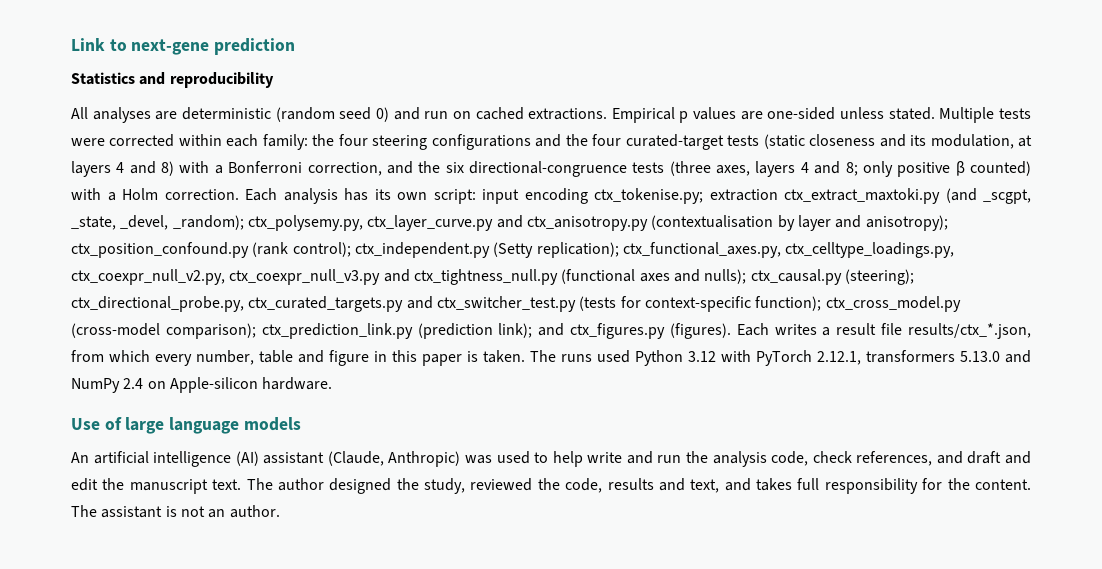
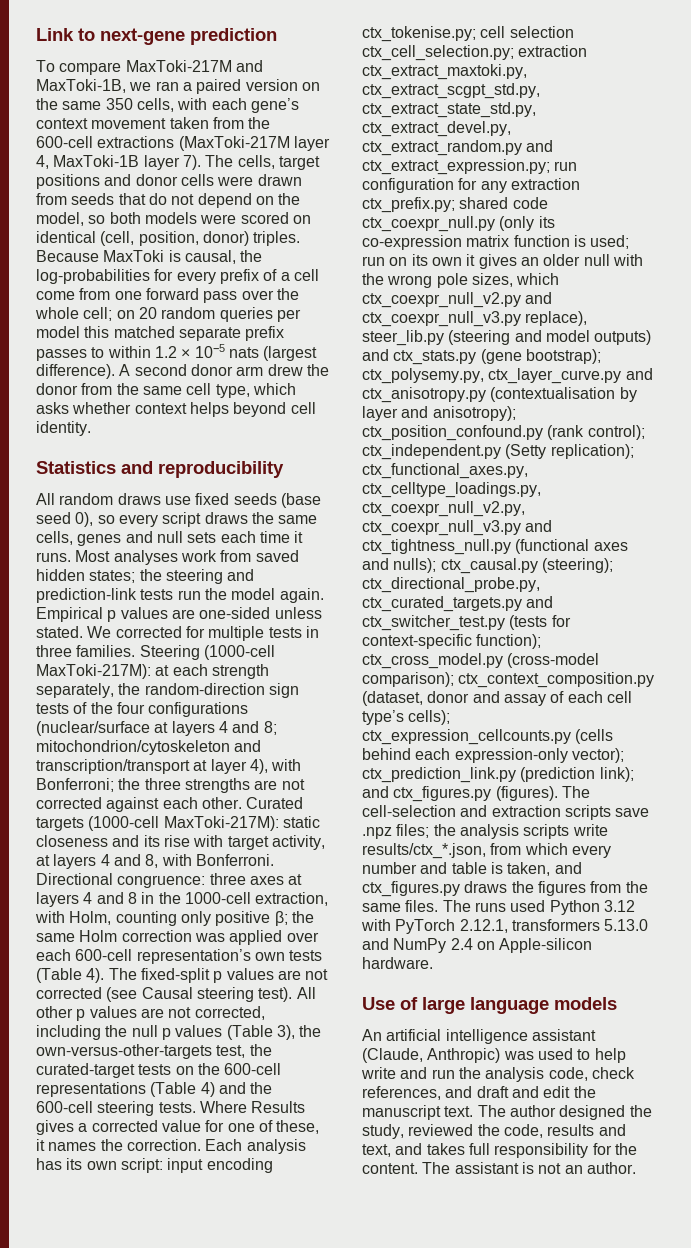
+ To compare MaxToki-217M and MaxToki-1B, we ran a paired version on the same 350 cells, with each gene’s context movement taken from the 600-cell extractions (MaxToki-217M layer 4, MaxToki-1B layer 7). The cells, target positions and donor cells were drawn from seeds that do not depend on the model, so both models were scored on identical (cell, position, donor) triples. Because MaxToki is causal, the log-probabilities for every prefix of a cell come from one forward pass over the whole cell; on 20 random queries per model this matched separate prefix passes to within 1.2 × 10−5 nats (largest difference). A second donor arm drew the donor from the same cell type, which asks whether context helps beyond cell identity.
  Statistics and reproducibility
- All analyses are deterministic (random seed 0) and run on cached extractions.
+ All random draws use fixed seeds (base seed 0), so every script draws the same cells, genes and null sets each time it runs. Most analyses work from saved hidden states; the steering and prediction-link tests run the model again.
- Multiple tests were corrected within each family: the four steering configurations and the four curated-target tests (static closeness and its modulation, at layers 4 and 8) with a Bonferroni correction, and the six directional-congruence tests (three axes, layers 4 and 8; only positive β counted) with a Holm correction.
+ We corrected for multiple tests in three families. Steering (1000-cell MaxToki-217M): at each strength separately, the random-direction sign tests of the four configurations (nuclear/surface at layers 4 and 8; mitochondrion/cytoskeleton and transcription/transport at layer 4), with Bonferroni; the three strengths are not corrected against each other. Curated targets (1000-cell MaxToki-217M): static closeness and its rise with target activity, at layers 4 and 8, with Bonferroni. Directional congruence: three axes at layers 4 and 8 in the 1000-cell extraction, with Holm, counting only positive β; the same Holm correction was applied over each 600-cell representation’s own tests (Table 4). The fixed-split p values are not corrected (see Causal steering test). All other p values are not corrected, including the null p values (Table 3), the own-versus-other-targets test, the curated-target tests on the 600-cell representations (Table 4) and the 600-cell steering tests. Where Results gives a corrected value for one of these, it names the correction.
- Each analysis has its own script: input encoding ctx_tokenise.py; extraction ctx_extract_maxtoki.py (and _scgpt, _state, _devel, _random); ctx_polysemy.py, ctx_layer_curve.py and ctx_anisotropy.py (contextualisation by layer and anisotropy); ctx_position_confound.py (rank control); ctx_independent.py (Setty replication); ctx_functional_axes.py, ctx_celltype_loadings.py, ctx_coexpr_null_v2.py, ctx_coexpr_null_v3.py and ctx_tightness_null.py (functional axes and nulls); ctx_causal.py (steering); ctx_directional_probe.py, ctx_curated_targets.py and ctx_switcher_test.py (tests for context-specific function); ctx_cross_model.py (cross-model comparison); ctx_prediction_link.py (prediction link); and ctx_figures.py (figures).
+ Each analysis has its own script: input encoding ctx_tokenise.py; cell selection ctx_cell_selection.py; extraction ctx_extract_maxtoki.py, ctx_extract_scgpt_std.py, ctx_extract_state_std.py, ctx_extract_devel.py, ctx_extract_random.py and ctx_extract_expression.py; run configuration for any extraction ctx_prefix.py; shared code ctx_coexpr_null.py (only its co-expression matrix function is used; run on its own it gives an older null with the wrong pole sizes, which ctx_coexpr_null_v2.py and ctx_coexpr_null_v3.py replace), steer_lib.py (steering and model outputs) and ctx_stats.py (gene bootstrap); ctx_polysemy.py, ctx_layer_curve.py and ctx_anisotropy.py (contextualisation by layer and anisotropy); ctx_position_confound.py (rank control); ctx_independent.py (Setty replication); ctx_functional_axes.py, ctx_celltype_loadings.py, ctx_coexpr_null_v2.py, ctx_coexpr_null_v3.py and ctx_tightness_null.py (functional axes and nulls); ctx_causal.py (steering); ctx_directional_probe.py, ctx_curated_targets.py and ctx_switcher_test.py (tests for context-specific function); ctx_cross_model.py (cross-model comparison); ctx_context_composition.py (dataset, donor and assay of each cell type’s cells); ctx_expression_cellcounts.py (cells behind each expression-only vector); ctx_prediction_link.py (prediction link); and ctx_figures.py (figures).
- Each writes a result file results/ctx_*.json, from which every number, table and figure in this paper is taken.
+ The cell-selection and extraction scripts save .npz files; the analysis scripts write results/ctx_*.json, from which every number and table is taken, and ctx_figures.py draws the figures from the same files.
- An artificial intelligence (AI) assistant (Claude, Anthropic) was used to help write and run the analysis code, check references, and draft and edit the manuscript text.
+ An artificial intelligence assistant (Claude, Anthropic) was used to help write and run the analysis code, check references, and draft and edit the manuscript text.

